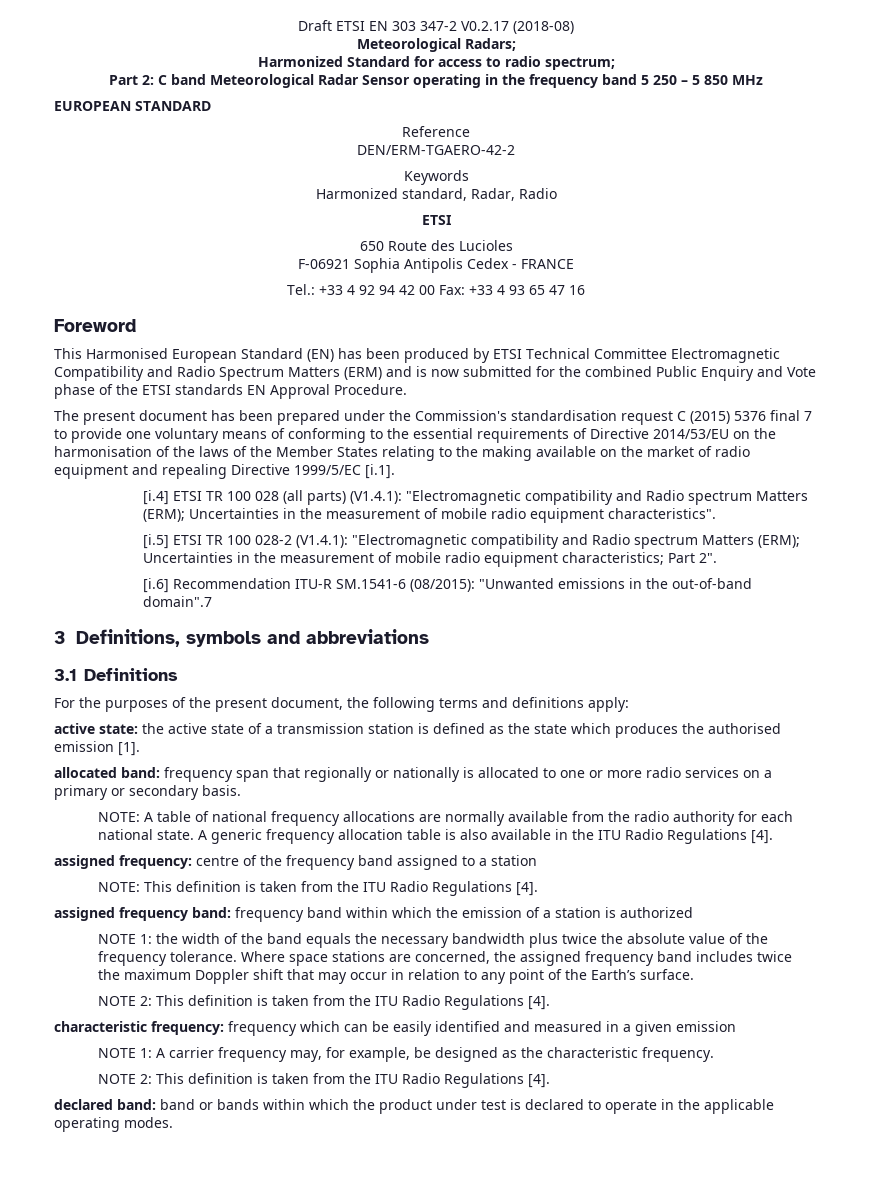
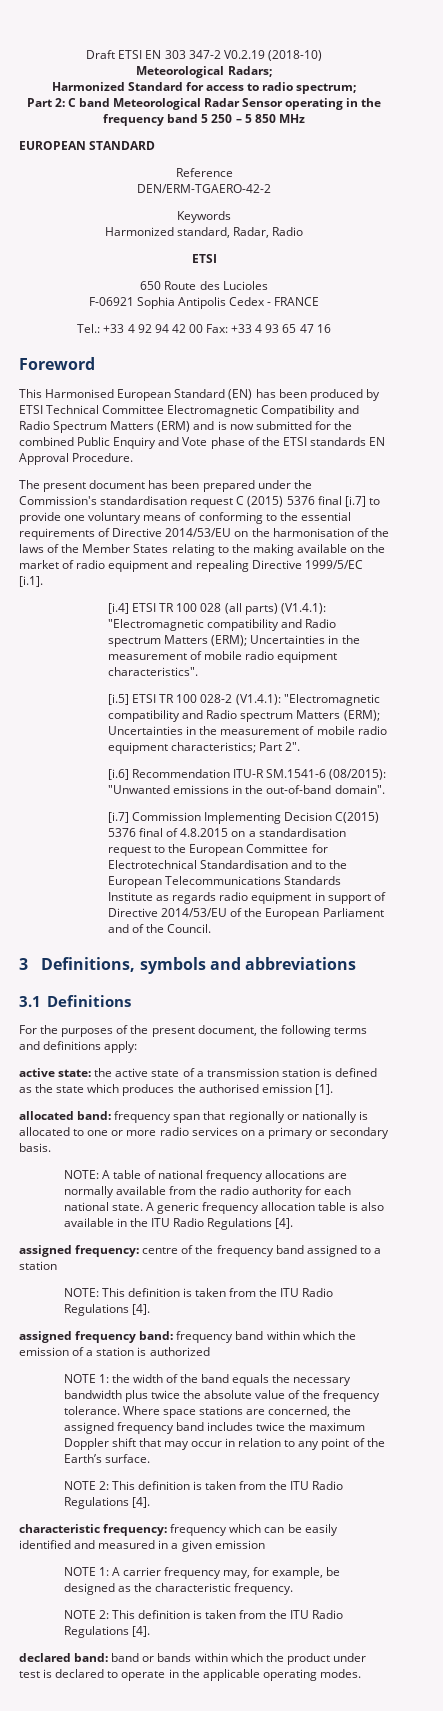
- Draft ETSI EN 303 347-2 V0.2.17 (2018-08)
+ Draft ETSI EN 303 347-2 V0.2.19 (2018-10)
- The present document has been prepared under the Commission's standardisation request C (2015) 5376 final 7 to provide one voluntary means of conforming to the essential requirements of Directive 2014/53/EU on the harmonisation of the laws of the Member States relating to the making available on the market of radio equipment and repealing Directive 1999/5/EC [i.1].
+ The present document has been prepared under the Commission's standardisation request C (2015) 5376 final [i.7] to provide one voluntary means of conforming to the essential requirements of Directive 2014/53/EU on the harmonisation of the laws of the Member States relating to the making available on the market of radio equipment and repealing Directive 1999/5/EC [i.1].
- [i.6] Recommendation ITU-R SM.1541-6 (08/2015): "Unwanted emissions in the out-of-band domain".7
+ [i.6] Recommendation ITU-R SM.1541-6 (08/2015): "Unwanted emissions in the out-of-band domain".
+ [i.7] Commission Implementing Decision C(2015) 5376 final of 4.8.2015 on a standardisation request to the European Committee for Electrotechnical Standardisation and to the European Telecommunications Standards Institute as regards radio equipment in support of Directive 2014/53/EU of the European Parliament and of the Council.

